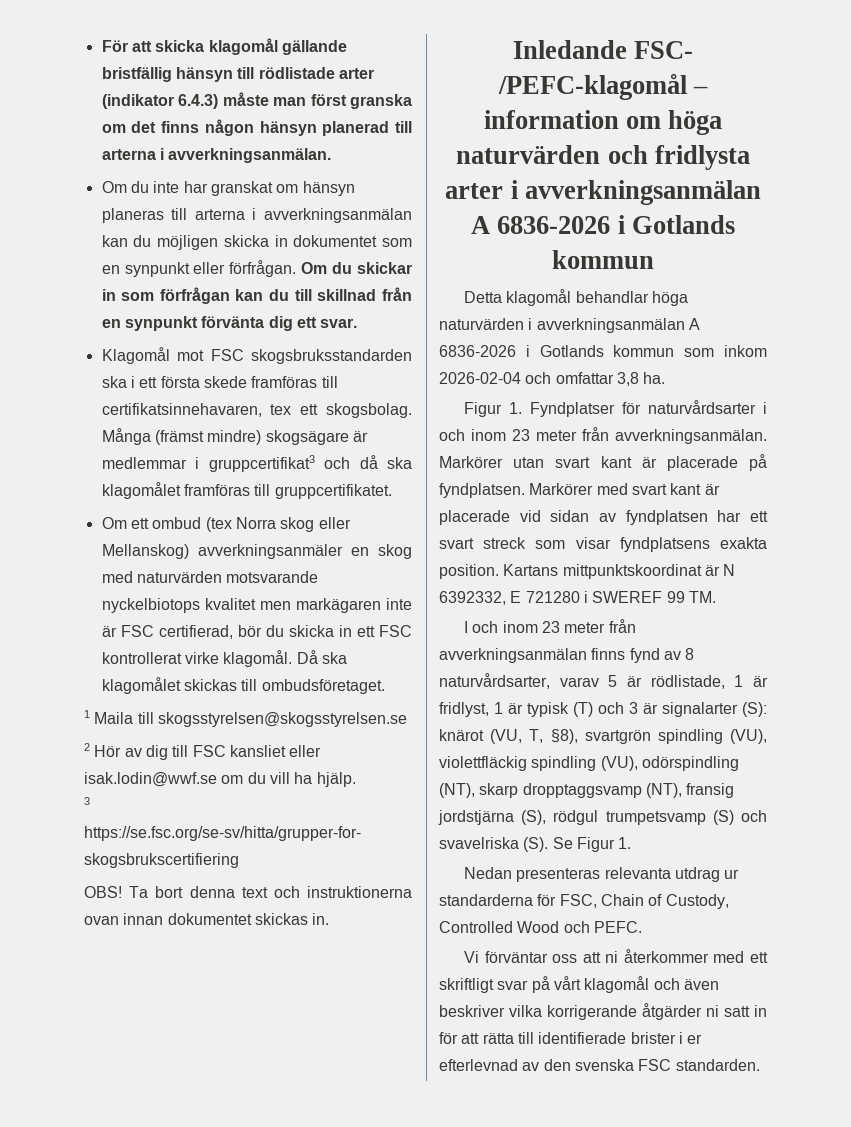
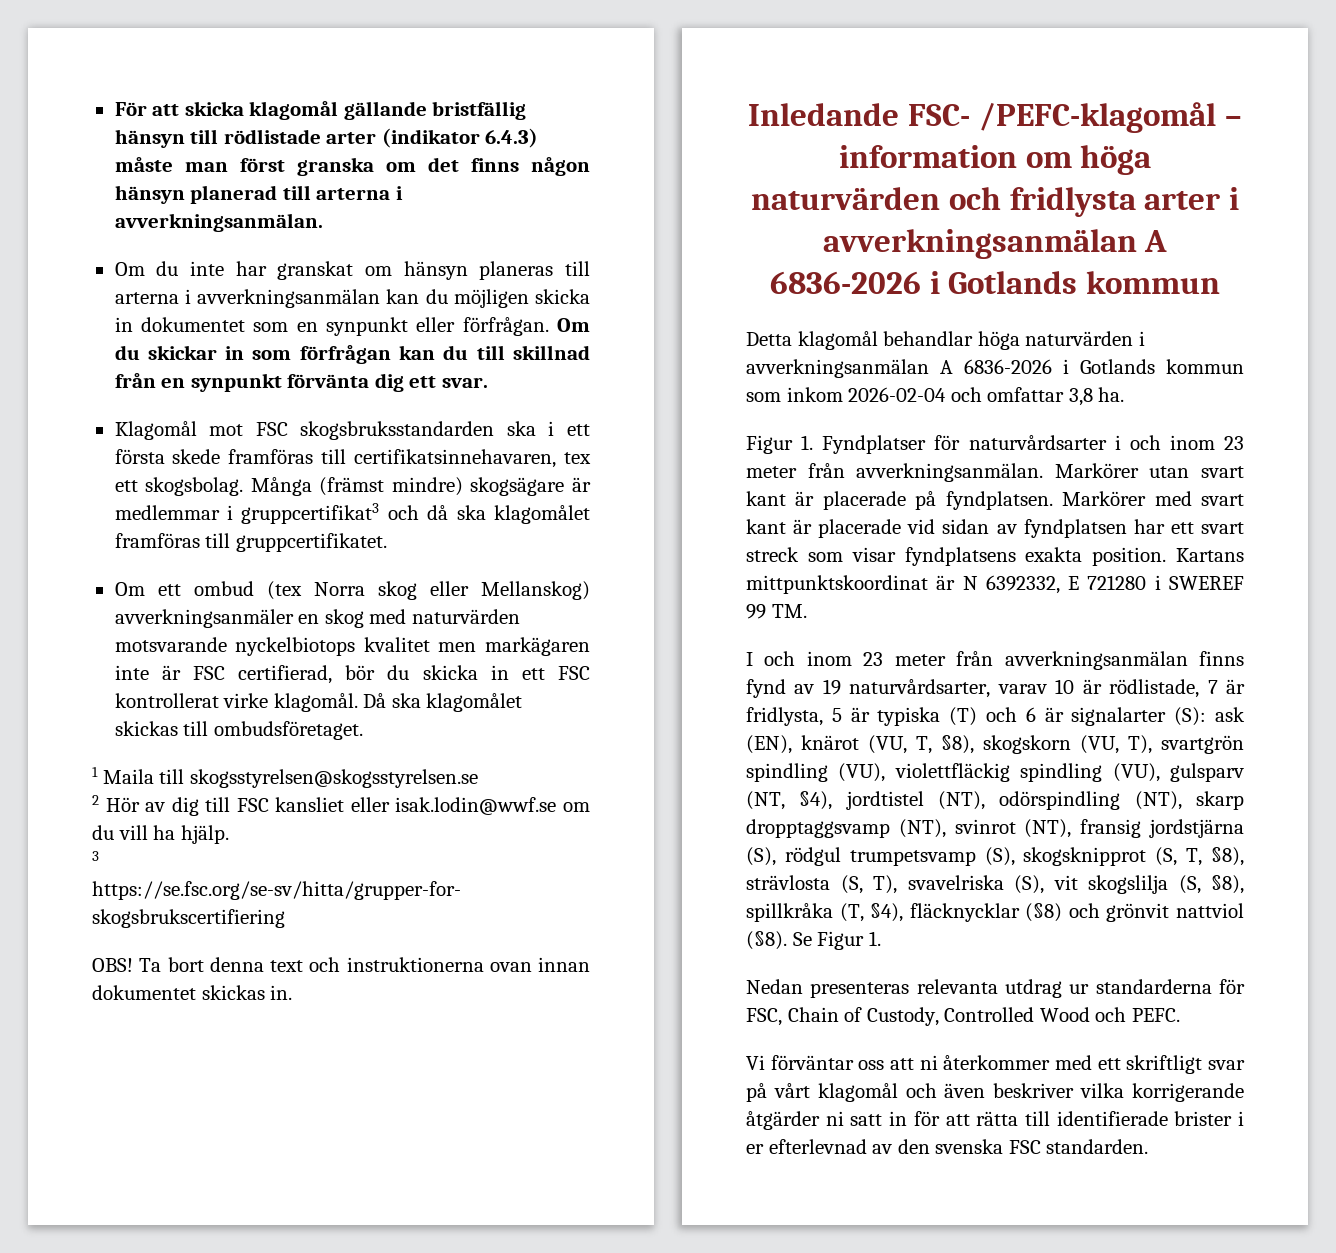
- I och inom 23 meter från avverkningsanmälan finns fynd av 8 naturvårdsarter, varav 5 är rödlistade, 1 är fridlyst, 1 är typisk (T) och 3 är signalarter (S): knärot (VU, T, §8), svartgrön spindling (VU), violettfläckig spindling (VU), odörspindling (NT), skarp dropptaggsvamp (NT), fransig jordstjärna (S), rödgul trumpetsvamp (S) och svavelriska (S). Se Figur 1.
+ I och inom 23 meter från avverkningsanmälan finns fynd av 19 naturvårdsarter, varav 10 är rödlistade, 7 är fridlysta, 5 är typiska (T) och 6 är signalarter (S): ask (EN), knärot (VU, T, §8), skogskorn (VU, T), svartgrön spindling (VU), violettfläckig spindling (VU), gulsparv (NT, §4), jordtistel (NT), odörspindling (NT), skarp dropptaggsvamp (NT), svinrot (NT), fransig jordstjärna (S), rödgul trumpetsvamp (S), skogsknipprot (S, T, §8), strävlosta (S, T), svavelriska (S), vit skogslilja (S, §8), spillkråka (T, §4), fläcknycklar (§8) och grönvit nattviol (§8). Se Figur 1.

